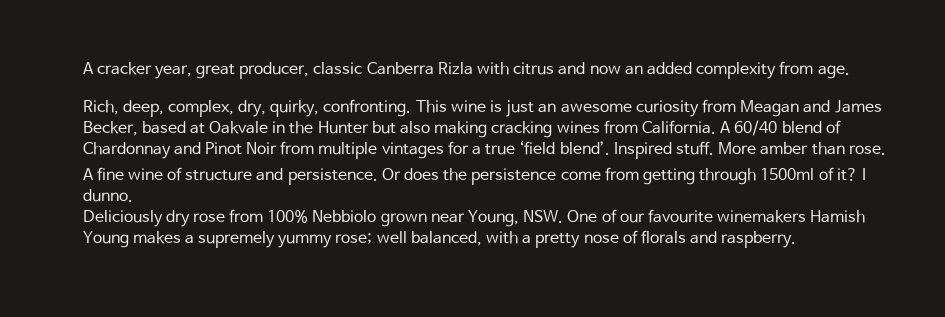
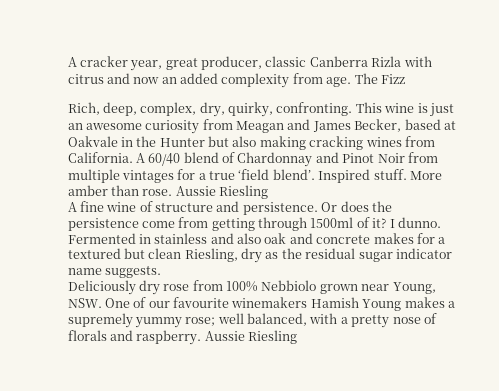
+ The Fizz
- More amber than rose.
+ More amber than rose. Aussie Riesling
+ Fermented in stainless and also oak and concrete makes for a textured but clean Riesling, dry as the residual sugar indicator name suggests.
- Deliciously dry rose from 100% Nebbiolo grown near Young, NSW. One of our favourite winemakers Hamish Young makes a supremely yummy rose; well balanced, with a pretty nose of florals and raspberry.
+ Deliciously dry rose from 100% Nebbiolo grown near Young, NSW. One of our favourite winemakers Hamish Young makes a supremely yummy rose; well balanced, with a pretty nose of florals and raspberry. Aussie Riesling

